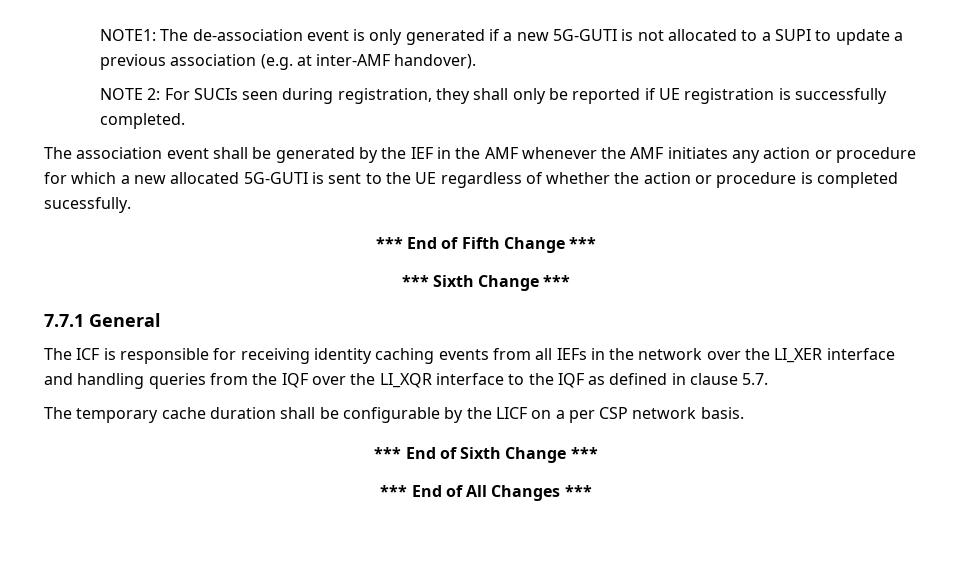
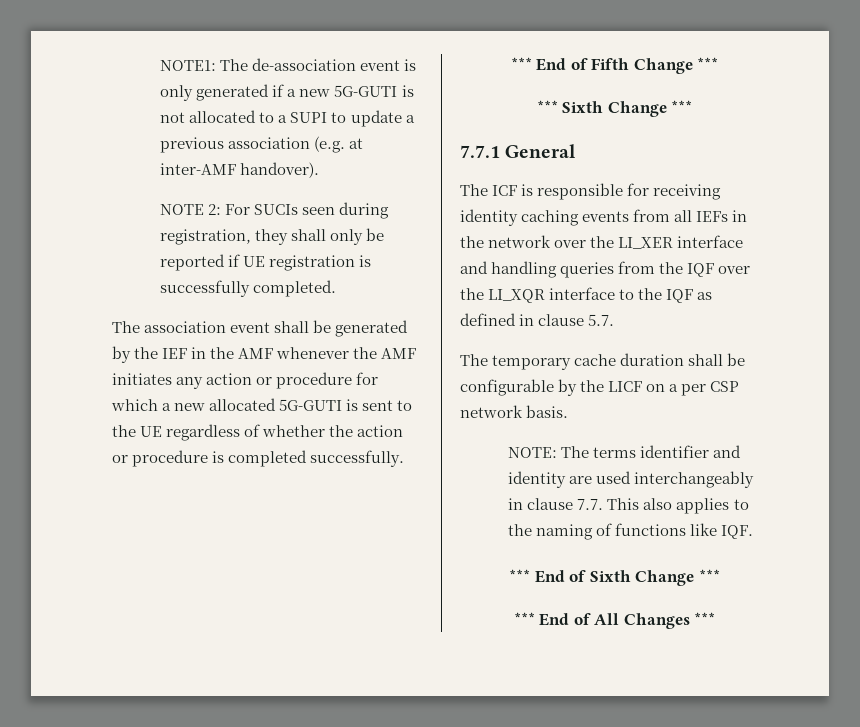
- The association event shall be generated by the IEF in the AMF whenever the AMF initiates any action or procedure for which a new allocated 5G-GUTI is sent to the UE regardless of whether the action or procedure is completed sucessfully.
+ The association event shall be generated by the IEF in the AMF whenever the AMF initiates any action or procedure for which a new allocated 5G-GUTI is sent to the UE regardless of whether the action or procedure is completed successfully.
+ NOTE: The terms identifier and identity are used interchangeably in clause 7.7. This also applies to the naming of functions like IQF.

